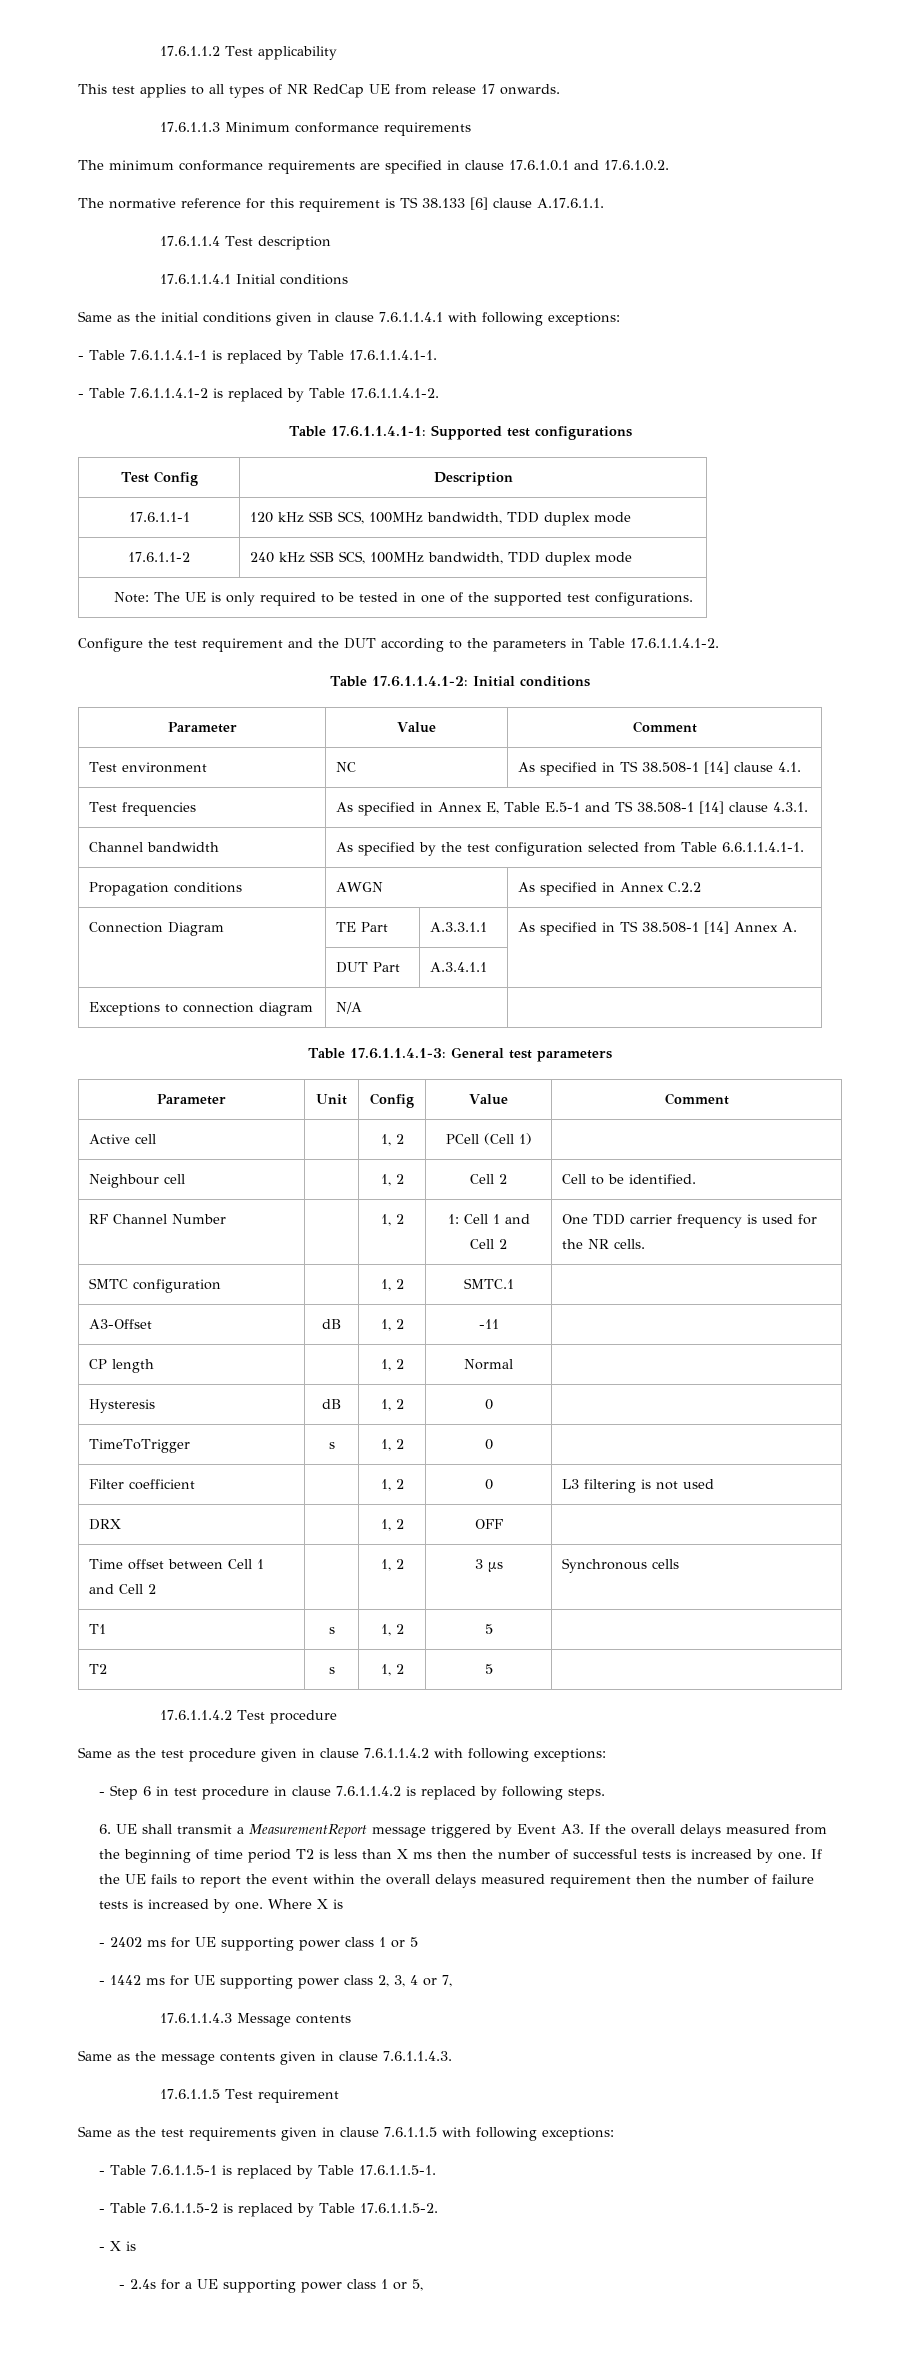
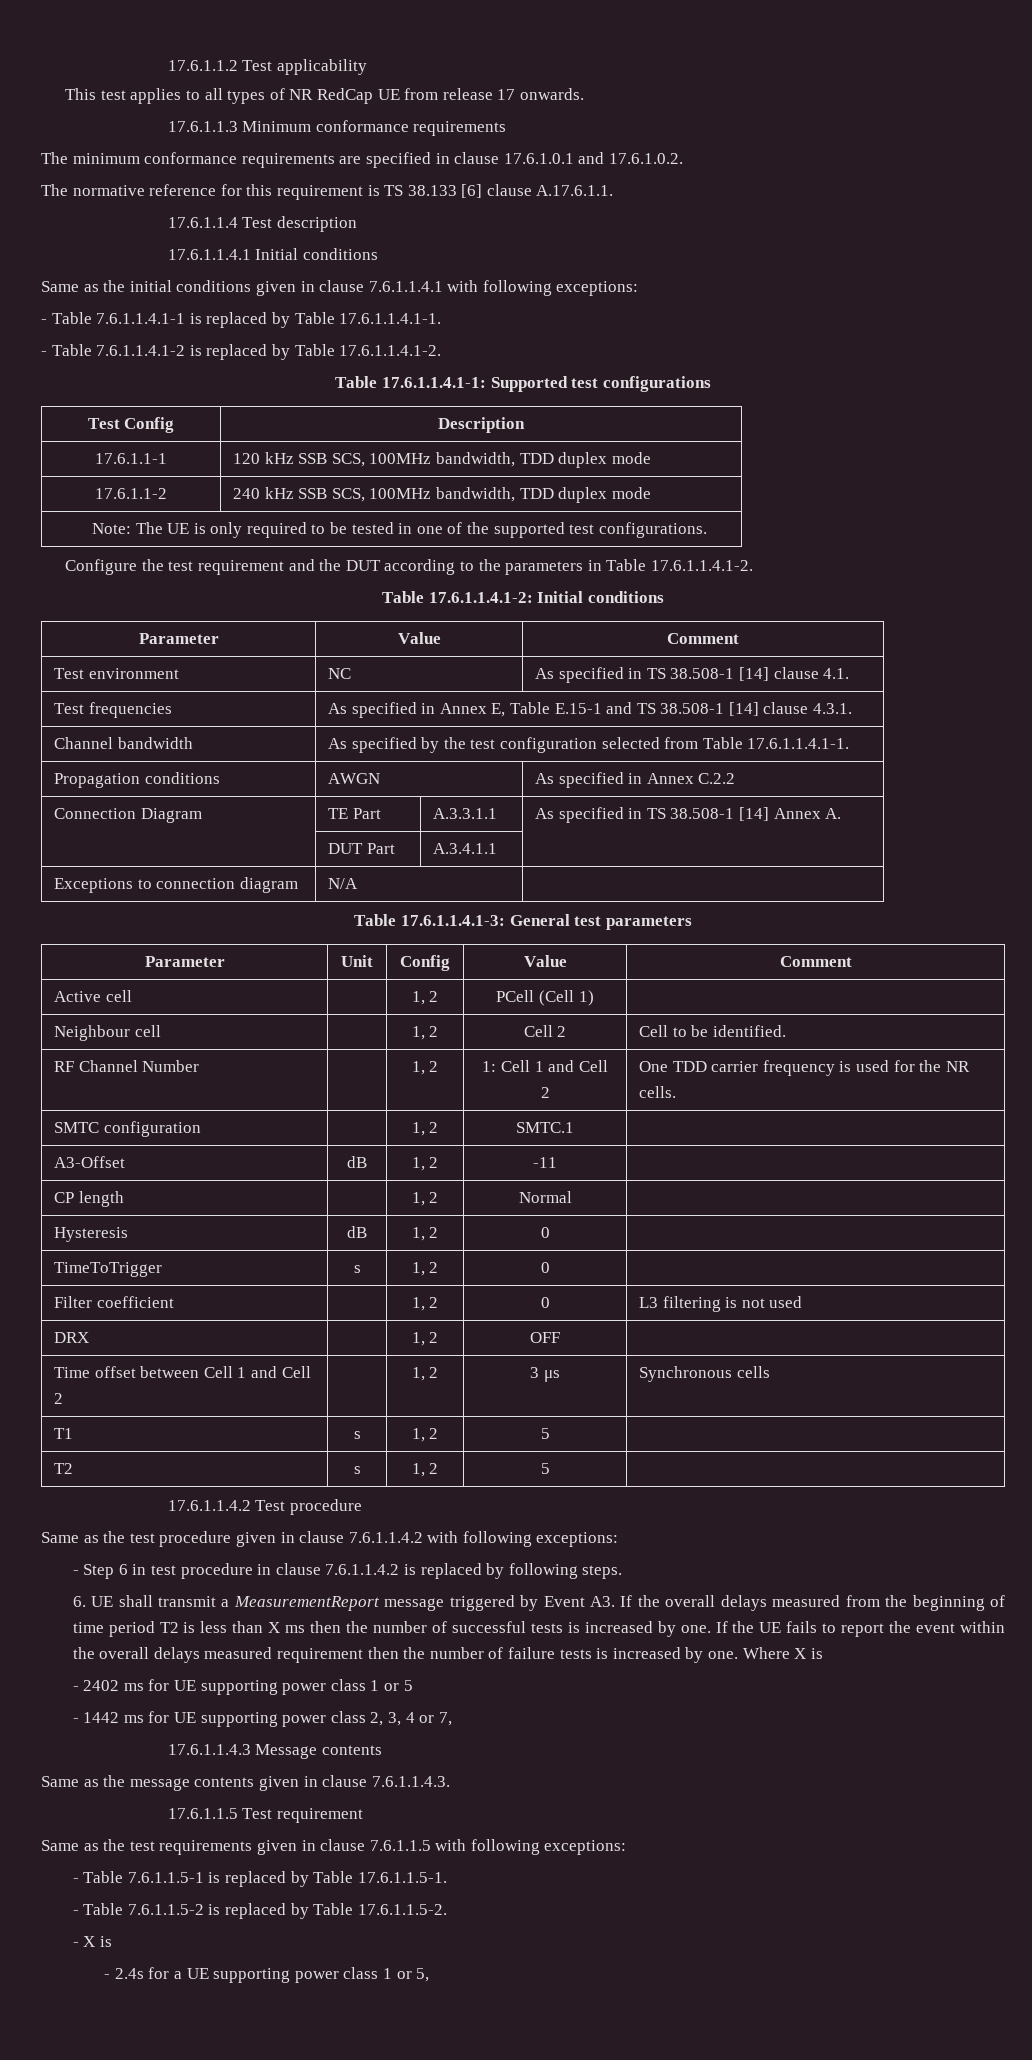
- Test frequencies | As specified in Annex E, Table E.5-1 and TS 38.508-1 [14] clause 4.3.1.
+ Test frequencies | As specified in Annex E, Table E.15-1 and TS 38.508-1 [14] clause 4.3.1.
- Channel bandwidth | As specified by the test configuration selected from Table 6.6.1.1.4.1-1.
+ Channel bandwidth | As specified by the test configuration selected from Table 17.6.1.1.4.1-1.

